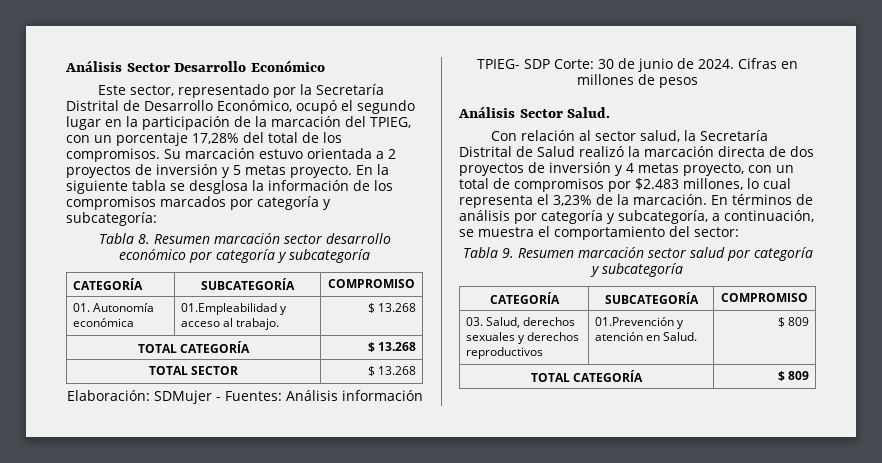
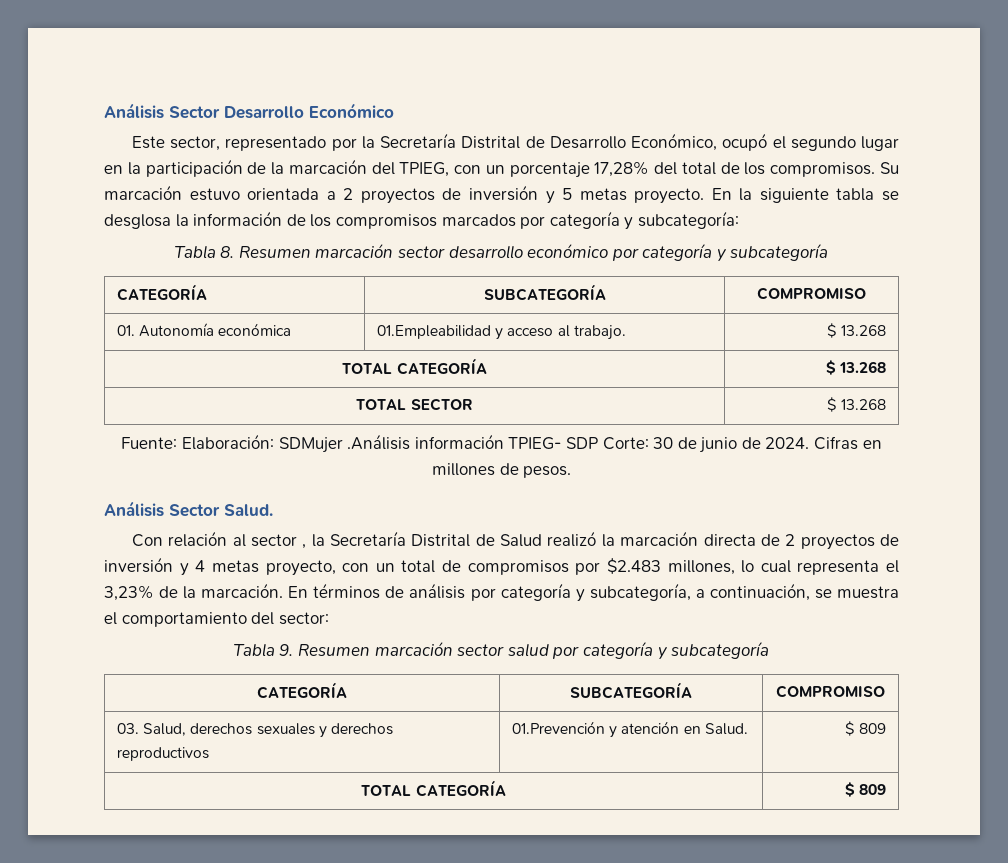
- Elaboración: SDMujer - Fuentes: Análisis información TPIEG- SDP Corte: 30 de junio de 2024.
+ Fuente: Elaboración: SDMujer .Análisis información TPIEG- SDP Corte: 30 de junio de 2024.
- Cifras en millones de pesos
+ Cifras en millones de pesos.
- Con relación al sector salud, la Secretaría Distrital de Salud realizó la marcación directa de dos proyectos de inversión y 4 metas proyecto, con un total de compromisos por $2.483 millones, lo cual representa el 3,23% de la marcación.
+ Con relación al sector , la Secretaría Distrital de Salud realizó la marcación directa de 2 proyectos de inversión y 4 metas proyecto, con un total de compromisos por $2.483 millones, lo cual representa el 3,23% de la marcación.

